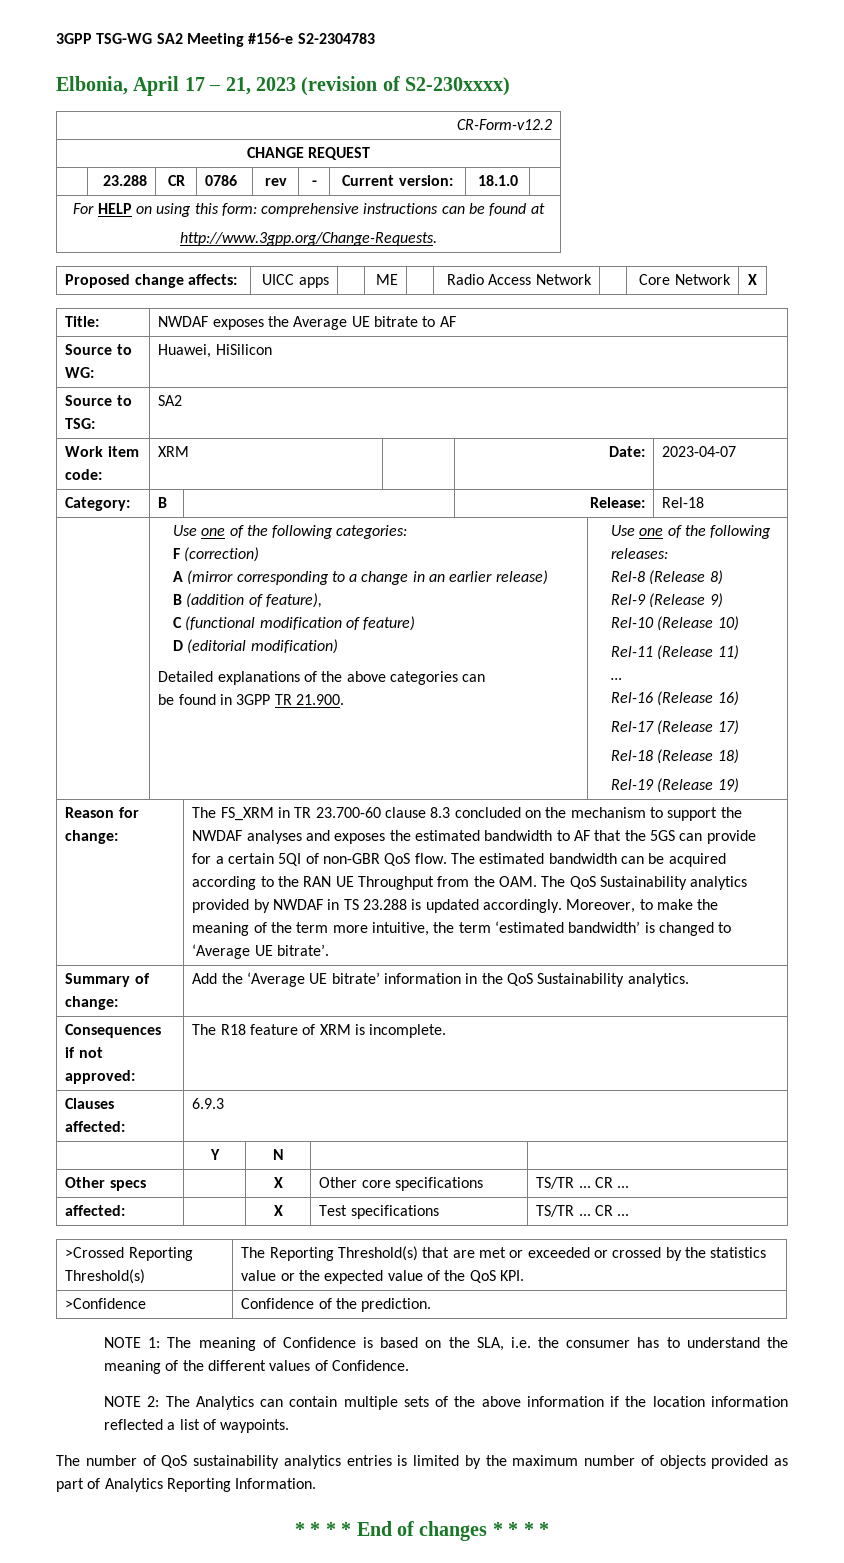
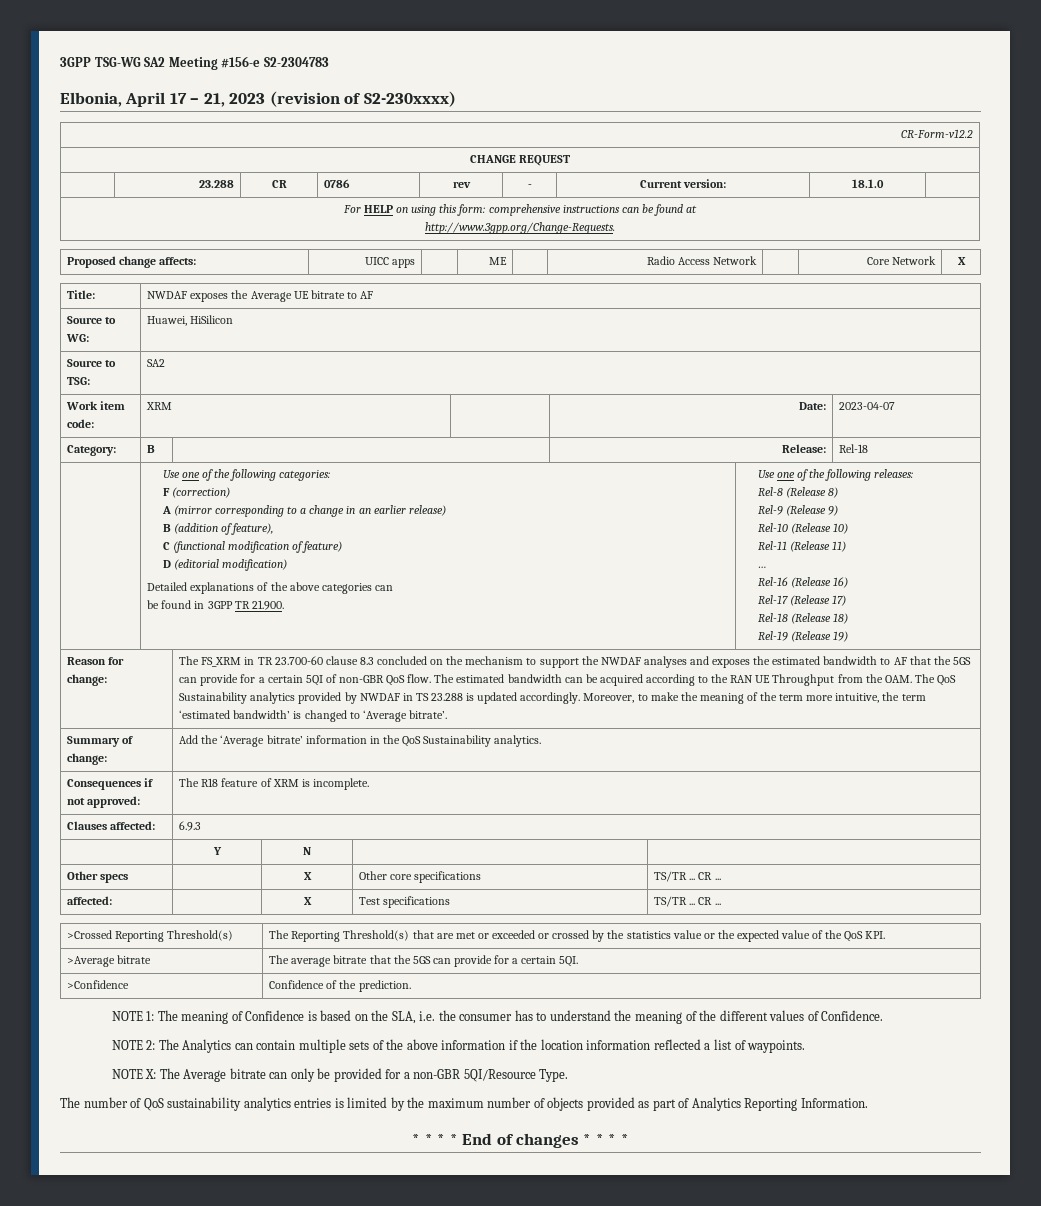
- Moreover, to make the meaning of the term more intuitive, the term ‘estimated bandwidth’ is changed to ‘Average UE bitrate’.
+ Moreover, to make the meaning of the term more intuitive, the term ‘estimated bandwidth’ is changed to ‘Average bitrate’.
- Summary of change: | Add the ‘Average UE bitrate’ information in the QoS Sustainability analytics.
+ Summary of change: | Add the ‘Average bitrate’ information in the QoS Sustainability analytics.
+ >Average bitrate | The average bitrate that the 5GS can provide for a certain 5QI.
+ NOTE X: The Average bitrate can only be provided for a non-GBR 5QI/Resource Type.

